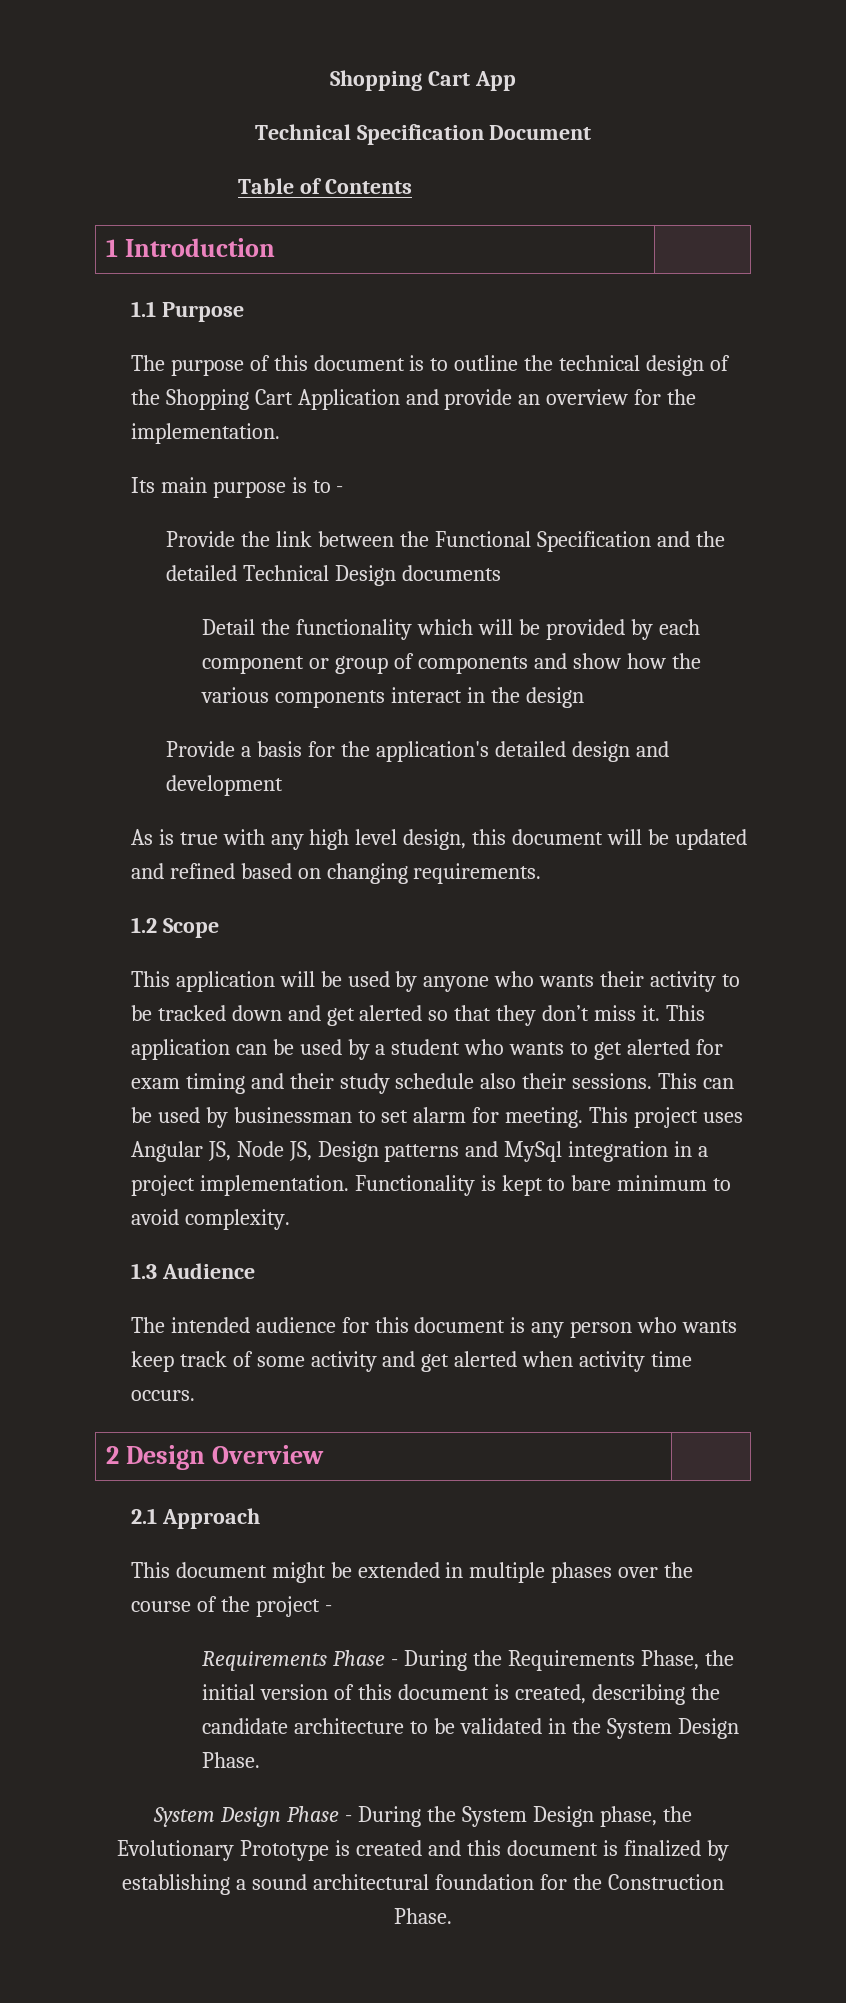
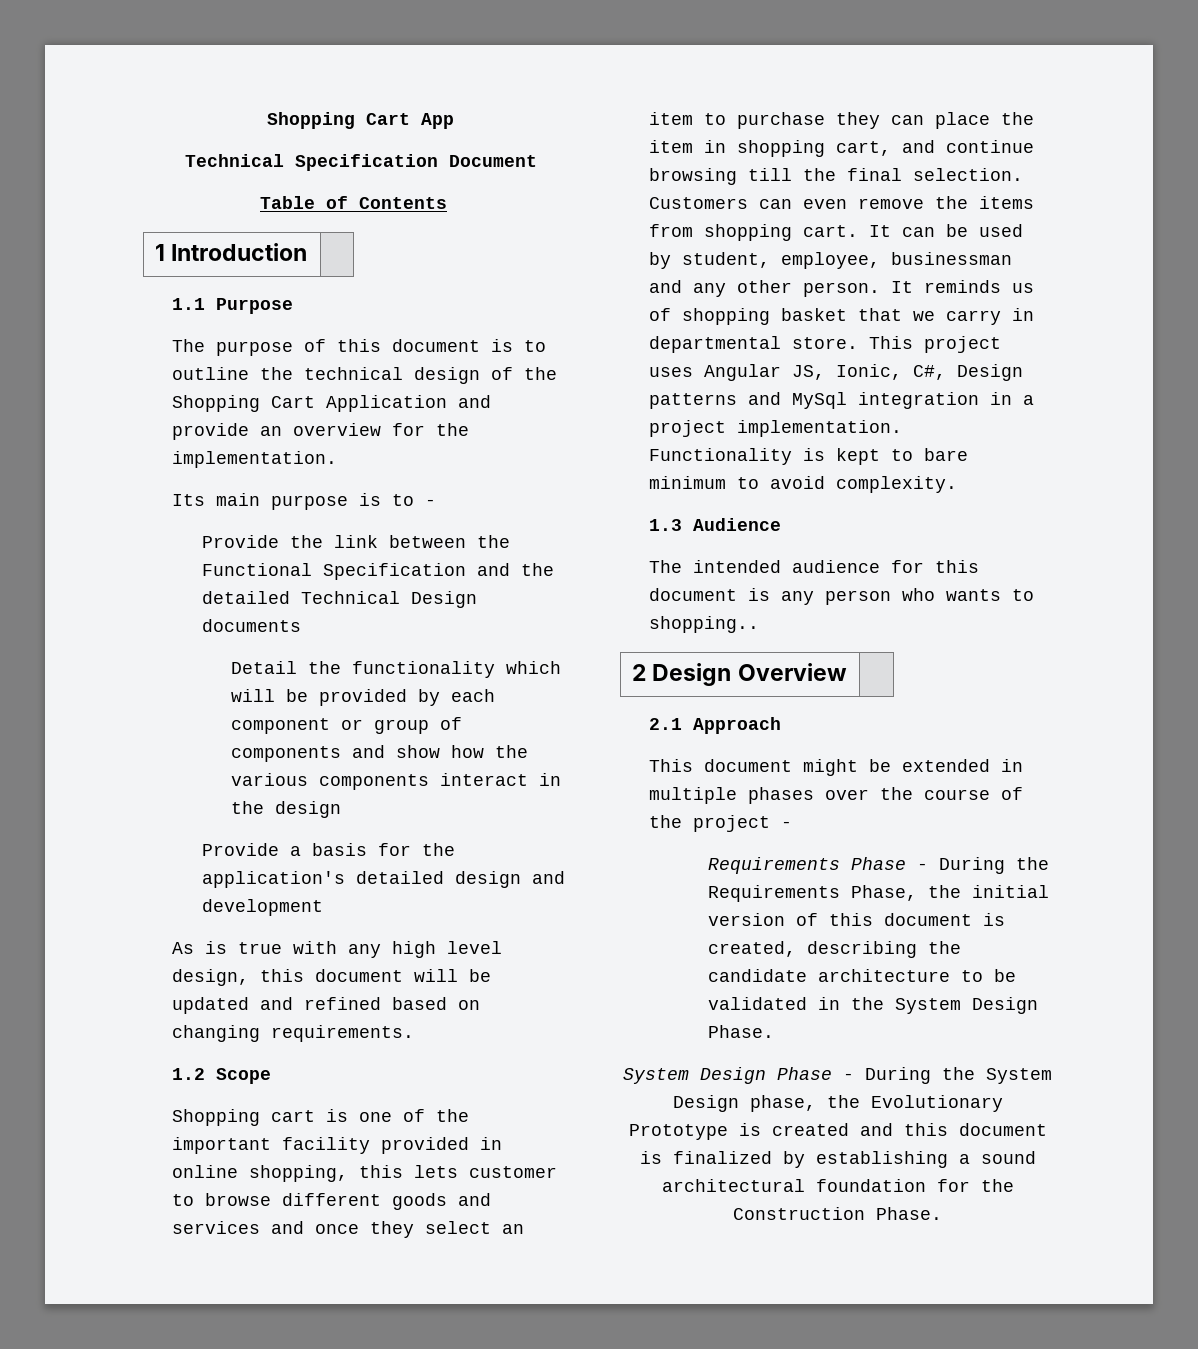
- This application will be used by anyone who wants their activity to be tracked down and get alerted so that they don’t miss it. This application can be used by a student who wants to get alerted for exam timing and their study schedule also their sessions. This can be used by businessman to set alarm for meeting.
+ Shopping cart is one of the important facility provided in online shopping, this lets customer to browse different goods and services and once they select an item to purchase they can place the item in shopping cart, and continue browsing till the final selection. Customers can even remove the items from shopping cart. It can be used by student, employee, businessman and any other person. It reminds us of shopping basket that we carry in departmental store.
- This project uses Angular JS, Node JS, Design patterns and MySql integration in a project implementation.
+ This project uses Angular JS, Ionic, C#, Design patterns and MySql integration in a project implementation.
- The intended audience for this document is any person who wants keep track of some activity and get alerted when activity time occurs.
+ The intended audience for this document is any person who wants to shopping..

